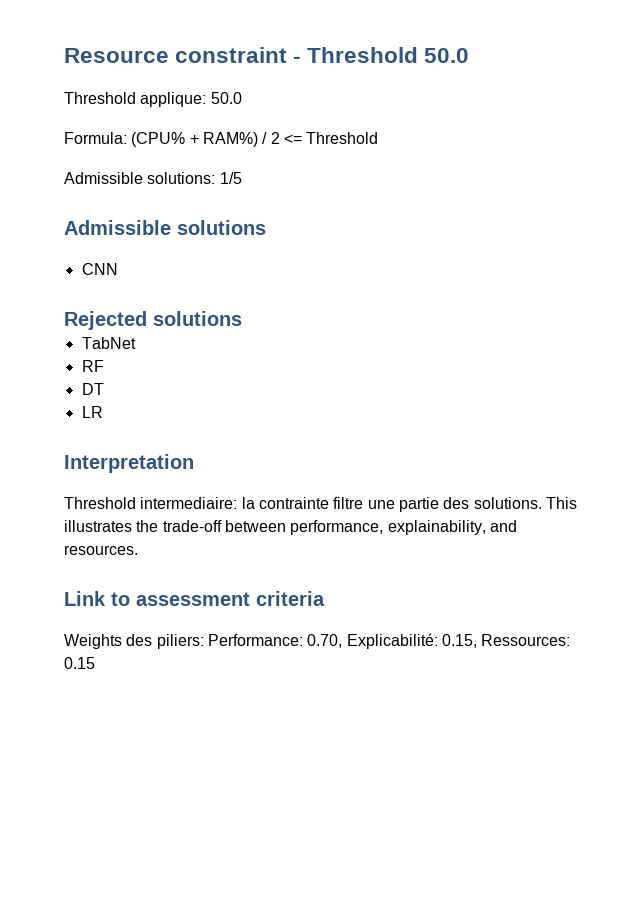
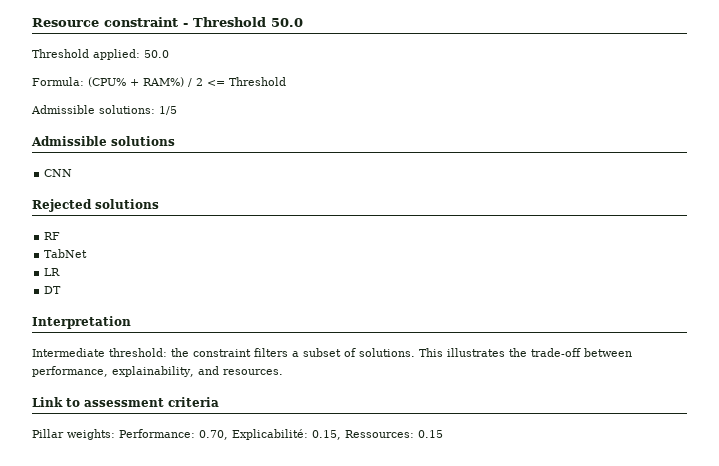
- Threshold applique: 50.0
+ Threshold applied: 50.0
+ RF
- RF
+ LR
- LR
- Threshold intermediaire: la contrainte filtre une partie des solutions.
+ Intermediate threshold: the constraint filters a subset of solutions.
- Weights des piliers: Performance: 0.70, Explicabilité: 0.15, Ressources: 0.15
+ Pillar weights: Performance: 0.70, Explicabilité: 0.15, Ressources: 0.15

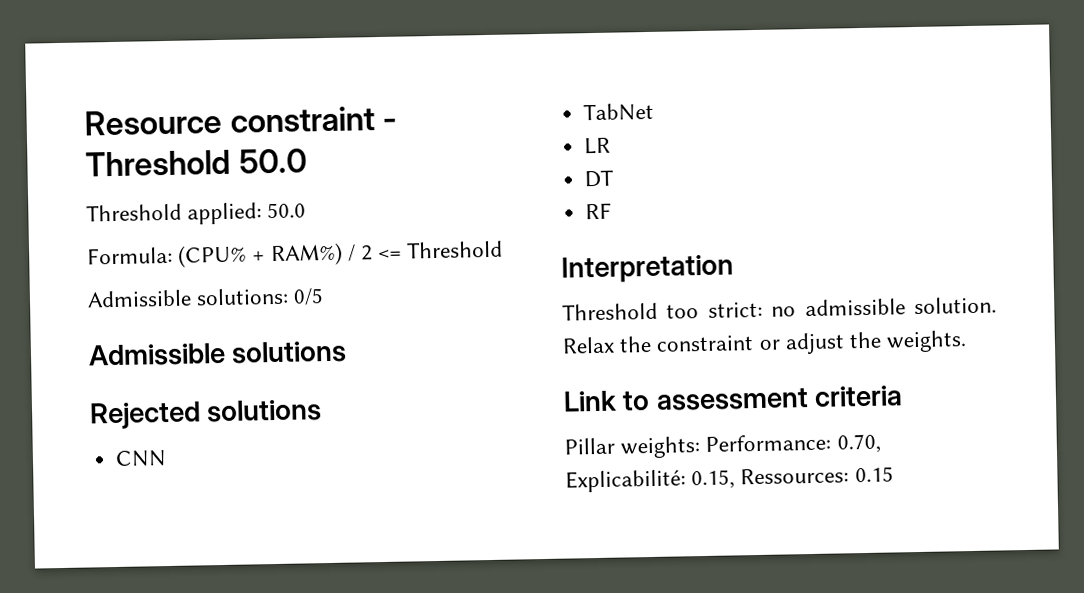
- Admissible solutions: 1/5
+ Admissible solutions: 0/5
- CNN
- RF
+ CNN
+ RF
- Intermediate threshold: the constraint filters a subset of solutions. This illustrates the trade-off between performance, explainability, and resources.
+ Threshold too strict: no admissible solution. Relax the constraint or adjust the weights.

